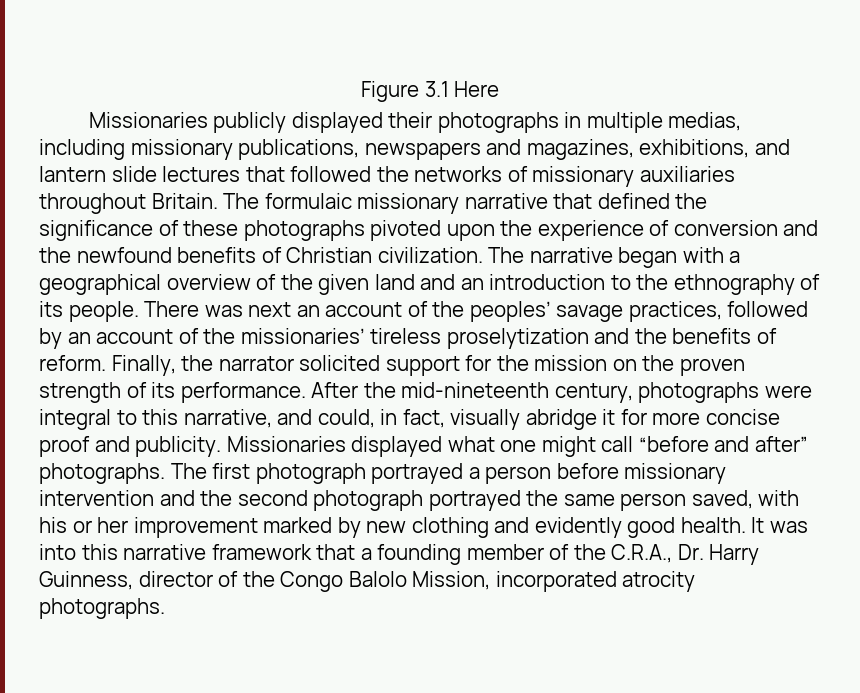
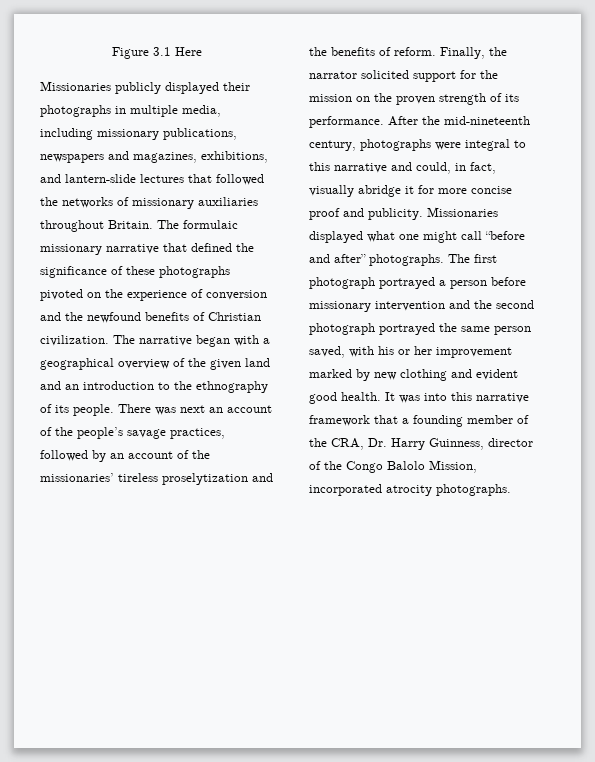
- Missionaries publicly displayed their photographs in multiple medias, including missionary publications, newspapers and magazines, exhibitions, and lantern slide lectures that followed the networks of missionary auxiliaries throughout Britain.
+ Missionaries publicly displayed their photographs in multiple media, including missionary publications, newspapers and magazines, exhibitions, and lantern-slide lectures that followed the networks of missionary auxiliaries throughout Britain.
- The formulaic missionary narrative that defined the significance of these photographs pivoted upon the experience of conversion and the newfound benefits of Christian civilization.
+ The formulaic missionary narrative that defined the significance of these photographs pivoted on the experience of conversion and the newfound benefits of Christian civilization.
- There was next an account of the peoples’ savage practices, followed by an account of the missionaries’ tireless proselytization and the benefits of reform.
+ There was next an account of the people’s savage practices, followed by an account of the missionaries’ tireless proselytization and the benefits of reform.
- After the mid-nineteenth century, photographs were integral to this narrative, and could, in fact, visually abridge it for more concise proof and publicity.
+ After the mid-nineteenth century, photographs were integral to this narrative and could, in fact, visually abridge it for more concise proof and publicity.
- The first photograph portrayed a person before missionary intervention and the second photograph portrayed the same person saved, with his or her improvement marked by new clothing and evidently good health.
+ The first photograph portrayed a person before missionary intervention and the second photograph portrayed the same person saved, with his or her improvement marked by new clothing and evident good health.
- It was into this narrative framework that a founding member of the C.R.A., Dr. Harry Guinness, director of the Congo Balolo Mission, incorporated atrocity photographs.
+ It was into this narrative framework that a founding member of the CRA, Dr. Harry Guinness, director of the Congo Balolo Mission, incorporated atrocity photographs.

